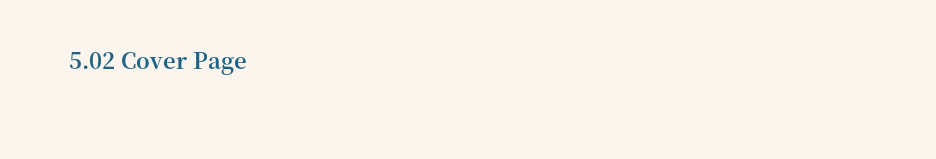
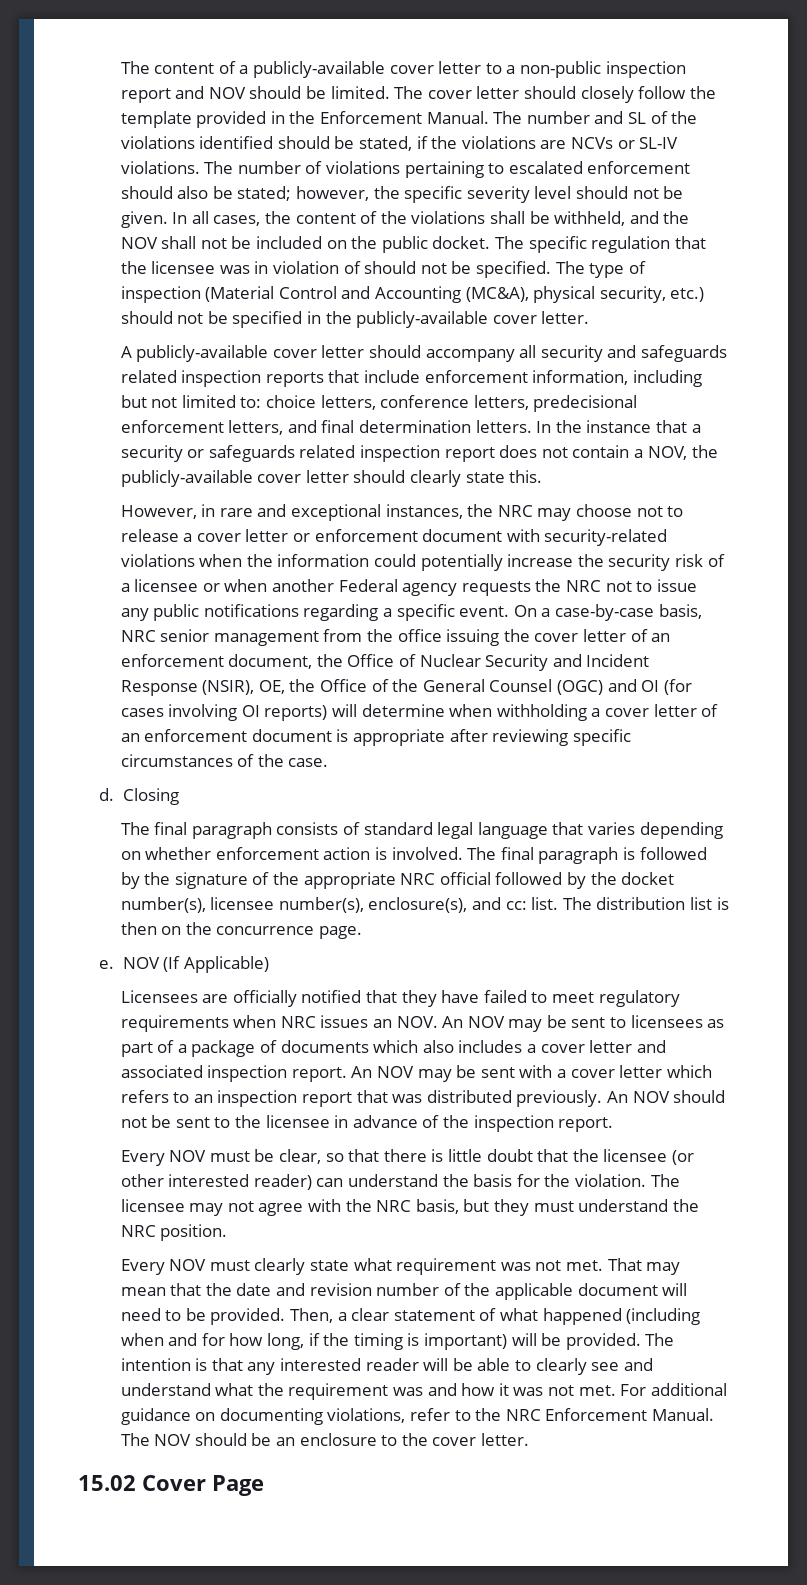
- 5.02 Cover Page
+ The content of a publicly-available cover letter to a non-public inspection report and NOV should be limited. The cover letter should closely follow the template provided in the Enforcement Manual. The number and SL of the violations identified should be stated, if the violations are NCVs or SL-IV violations. The number of violations pertaining to escalated enforcement should also be stated; however, the specific severity level should not be given. In all cases, the content of the violations shall be withheld, and the NOV shall not be included on the public docket. The specific regulation that the licensee was in violation of should not be specified. The type of inspection (Material Control and Accounting (MC&A), physical security, etc.) should not be specified in the publicly-available cover letter.
+ A publicly-available cover letter should accompany all security and safeguards related inspection reports that include enforcement information, including but not limited to: choice letters, conference letters, predecisional enforcement letters, and final determination letters. In the instance that a security or safeguards related inspection report does not contain a NOV, the publicly-available cover letter should clearly state this.
+ However, in rare and exceptional instances, the NRC may choose not to release a cover letter or enforcement document with security-related violations when the information could potentially increase the security risk of a licensee or when another Federal agency requests the NRC not to issue any public notifications regarding a specific event. On a case-by-case basis, NRC senior management from the office issuing the cover letter of an enforcement document, the Office of Nuclear Security and Incident Response (NSIR), OE, the Office of the General Counsel (OGC) and OI (for cases involving OI reports) will determine when withholding a cover letter of an enforcement document is appropriate after reviewing specific circumstances of the case.
+ d. Closing
+ The final paragraph consists of standard legal language that varies depending on whether enforcement action is involved. The final paragraph is followed by the signature of the appropriate NRC official followed by the docket number(s), licensee number(s), enclosure(s), and cc: list. The distribution list is then on the concurrence page.
+ e. NOV (If Applicable)
+ Licensees are officially notified that they have failed to meet regulatory requirements when NRC issues an NOV. An NOV may be sent to licensees as part of a package of documents which also includes a cover letter and associated inspection report. An NOV may be sent with a cover letter which refers to an inspection report that was distributed previously. An NOV should not be sent to the licensee in advance of the inspection report.
+ Every NOV must be clear, so that there is little doubt that the licensee (or other interested reader) can understand the basis for the violation. The licensee may not agree with the NRC basis, but they must understand the NRC position.
+ Every NOV must clearly state what requirement was not met. That may mean that the date and revision number of the applicable document will need to be provided. Then, a clear statement of what happened (including when and for how long, if the timing is important) will be provided. The intention is that any interested reader will be able to clearly see and understand what the requirement was and how it was not met. For additional guidance on documenting violations, refer to the NRC Enforcement Manual. The NOV should be an enclosure to the cover letter.
+ 15.02 Cover Page

